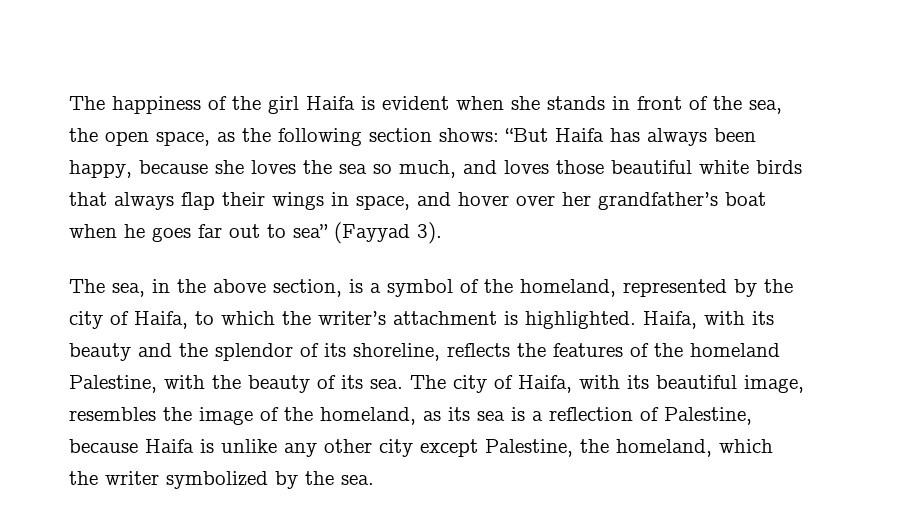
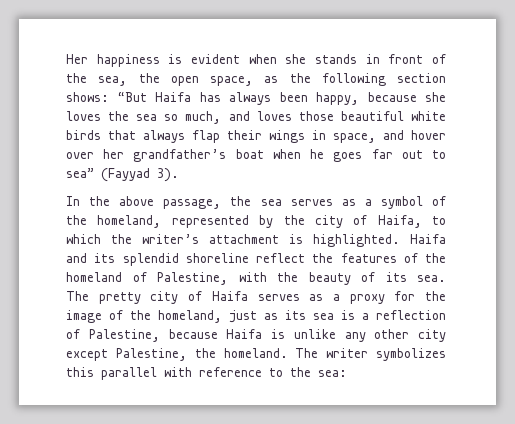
- The happiness of the girl Haifa is evident when she stands in front of the sea, the open space, as the following section shows: “But Haifa has always been happy, because she loves the sea so much, and loves those beautiful white birds that always flap their wings in space, and hover over her grandfather’s boat when he goes far out to sea” (Fayyad 3).
+ Her happiness is evident when she stands in front of the sea, the open space, as the following section shows: “But Haifa has always been happy, because she loves the sea so much, and loves those beautiful white birds that always flap their wings in space, and hover over her grandfather’s boat when he goes far out to sea” (Fayyad 3).
- The sea, in the above section, is a symbol of the homeland, represented by the city of Haifa, to which the writer’s attachment is highlighted.
+ In the above passage, the sea serves as a symbol of the homeland, represented by the city of Haifa, to which the writer’s attachment is highlighted.
- Haifa, with its beauty and the splendor of its shoreline, reflects the features of the homeland Palestine, with the beauty of its sea.
+ Haifa and its splendid shoreline reflect the features of the homeland of Palestine, with the beauty of its sea.
- The city of Haifa, with its beautiful image, resembles the image of the homeland, as its sea is a reflection of Palestine, because Haifa is unlike any other city except Palestine, the homeland, which the writer symbolized by the sea.
+ The pretty city of Haifa serves as a proxy for the image of the homeland, just as its sea is a reflection of Palestine, because Haifa is unlike any other city except Palestine, the homeland. The writer symbolizes this parallel with reference to the sea:

